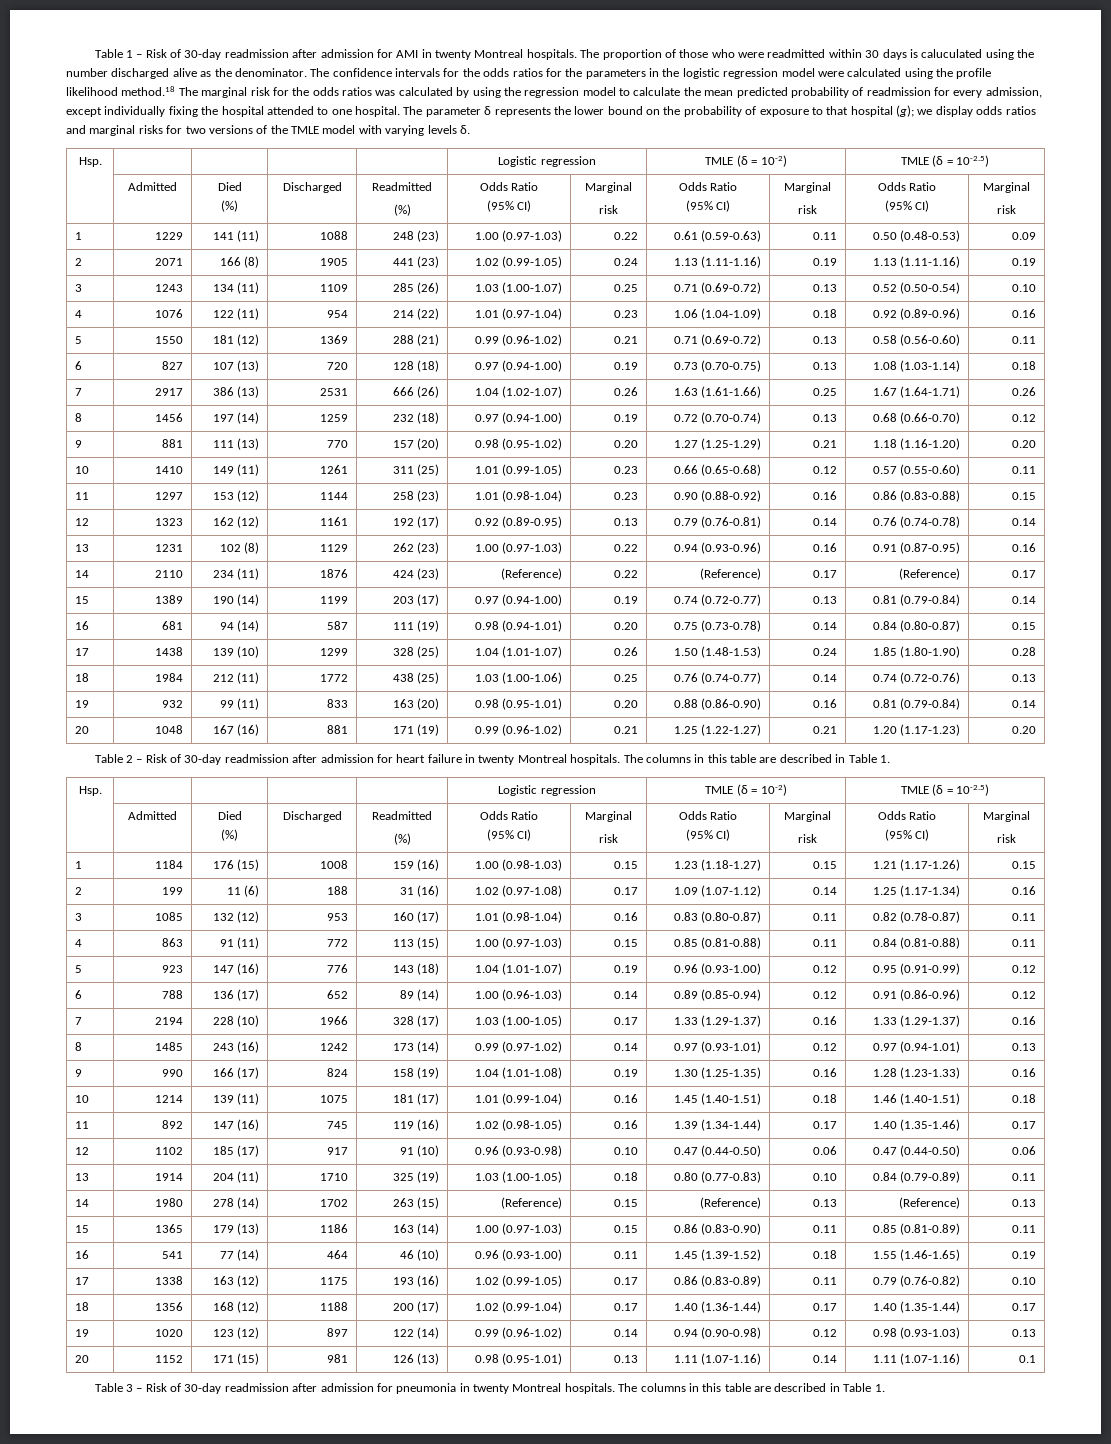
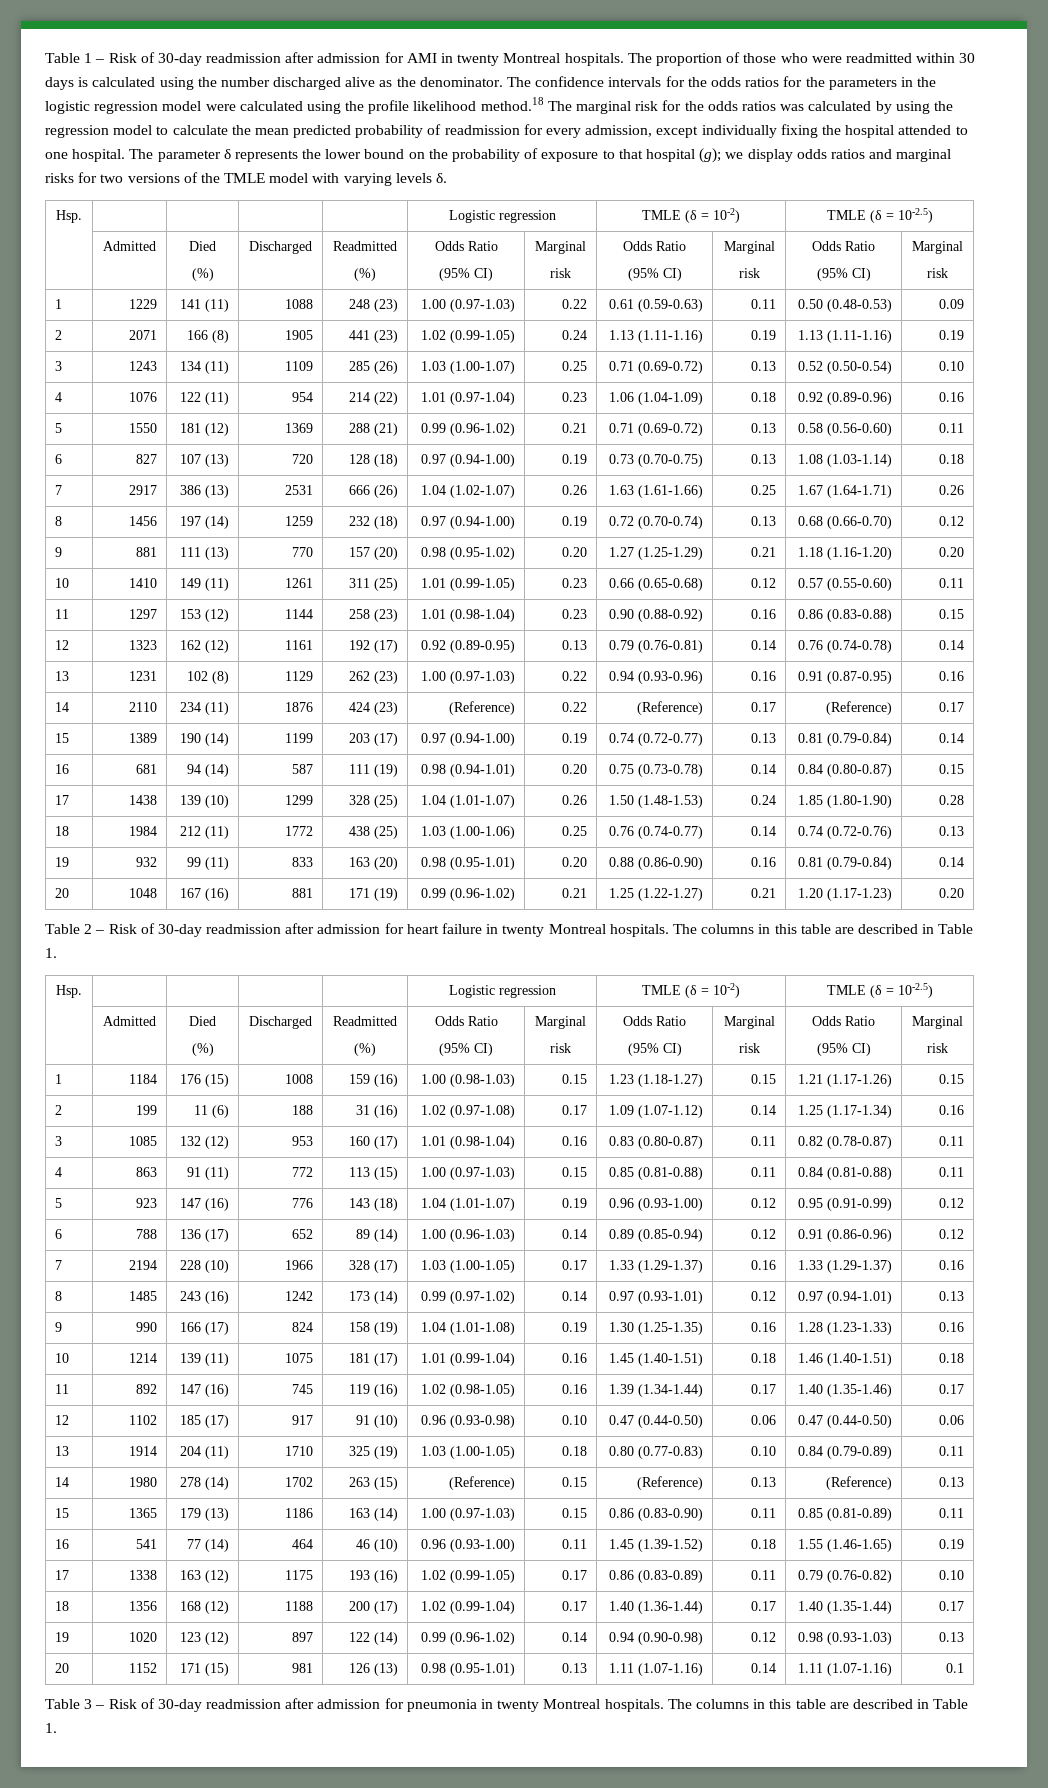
- The proportion of those who were readmitted within 30 days is caluculated using the number discharged alive as the denominator.
+ The proportion of those who were readmitted within 30 days is calculated using the number discharged alive as the denominator.

